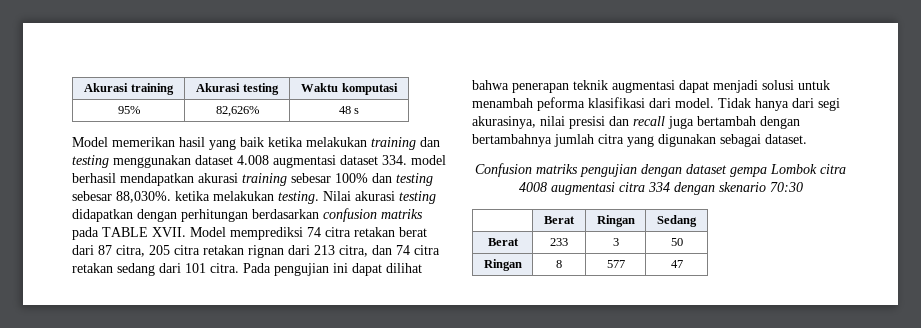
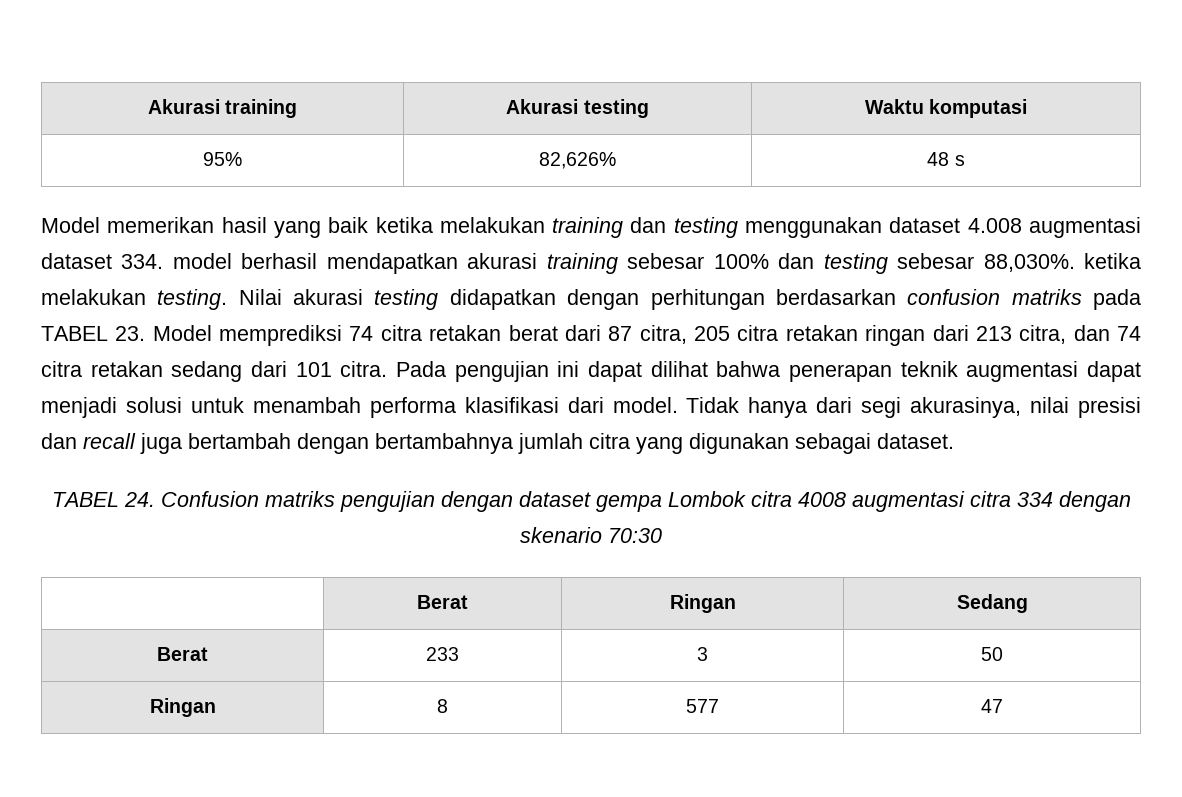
- Nilai akurasi testing didapatkan dengan perhitungan berdasarkan confusion matriks pada TABLE XVII. Model memprediksi 74 citra retakan berat dari 87 citra, 205 citra retakan rignan dari 213 citra, dan 74 citra retakan sedang dari 101 citra.
+ Nilai akurasi testing didapatkan dengan perhitungan berdasarkan confusion matriks pada TABEL 23. Model memprediksi 74 citra retakan berat dari 87 citra, 205 citra retakan ringan dari 213 citra, dan 74 citra retakan sedang dari 101 citra.
- Pada pengujian ini dapat dilihat bahwa penerapan teknik augmentasi dapat menjadi solusi untuk menambah peforma klasifikasi dari model.
+ Pada pengujian ini dapat dilihat bahwa penerapan teknik augmentasi dapat menjadi solusi untuk menambah performa klasifikasi dari model.
- Confusion matriks pengujian dengan dataset gempa Lombok citra 4008 augmentasi citra 334 dengan skenario 70:30
+ TABEL 24. Confusion matriks pengujian dengan dataset gempa Lombok citra 4008 augmentasi citra 334 dengan skenario 70:30

